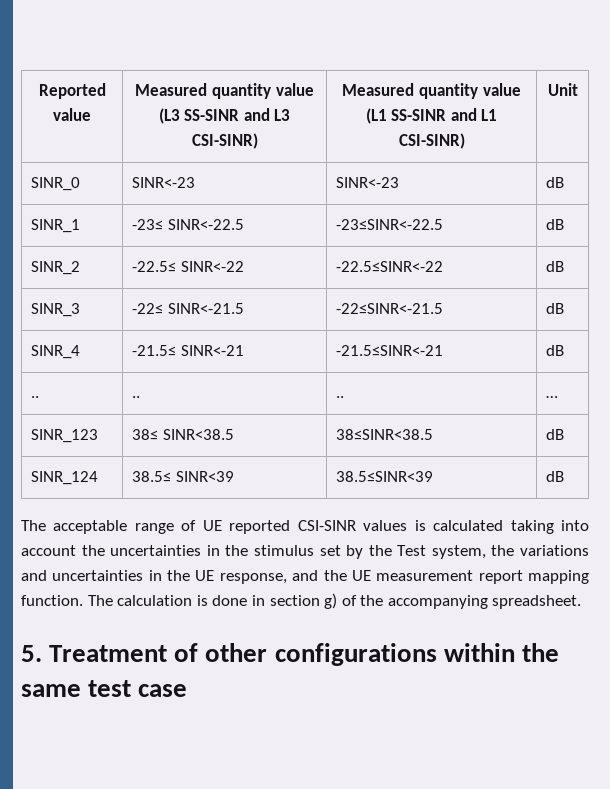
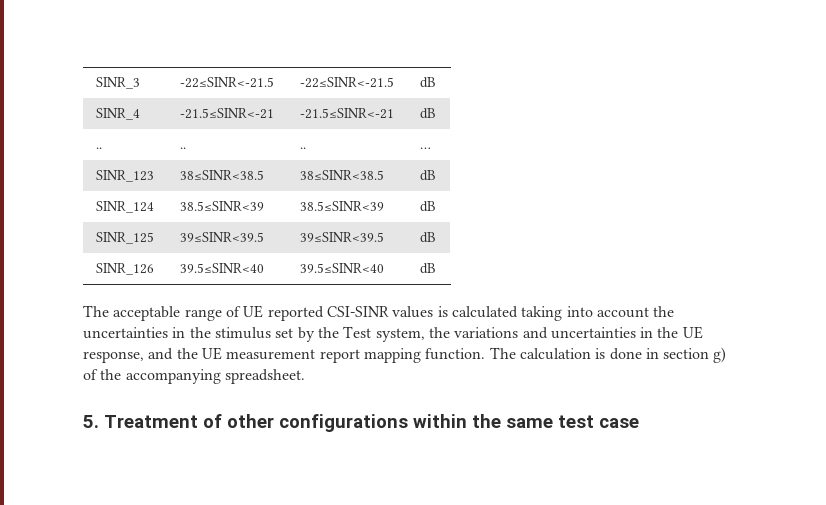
- Reported value | Measured quantity value (L3 SS-SINR and L3 CSI-SINR) | Measured quantity value (L1 SS-SINR and L1 CSI-SINR) | Unit
- SINR_0 | SINR<-23 | SINR<-23 | dB
- SINR_1 | -23≤ SINR<-22.5 | -23≤SINR<-22.5 | dB
- SINR_2 | -22.5≤ SINR<-22 | -22.5≤SINR<-22 | dB
- SINR_3 | -22≤ SINR<-21.5 | -22≤SINR<-21.5 | dB
+ SINR_3 | -22≤SINR<-21.5 | -22≤SINR<-21.5 | dB
- SINR_4 | -21.5≤ SINR<-21 | -21.5≤SINR<-21 | dB
+ SINR_4 | -21.5≤SINR<-21 | -21.5≤SINR<-21 | dB
- SINR_123 | 38≤ SINR<38.5 | 38≤SINR<38.5 | dB
+ SINR_123 | 38≤SINR<38.5 | 38≤SINR<38.5 | dB
- SINR_124 | 38.5≤ SINR<39 | 38.5≤SINR<39 | dB
+ SINR_124 | 38.5≤SINR<39 | 38.5≤SINR<39 | dB
+ SINR_125 | 39≤SINR<39.5 | 39≤SINR<39.5 | dB
+ SINR_126 | 39.5≤SINR<40 | 39.5≤SINR<40 | dB

